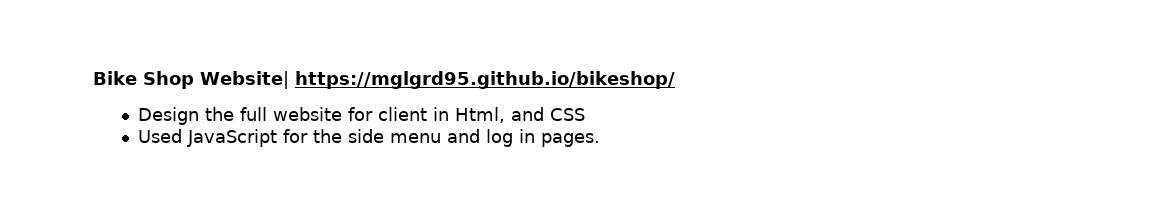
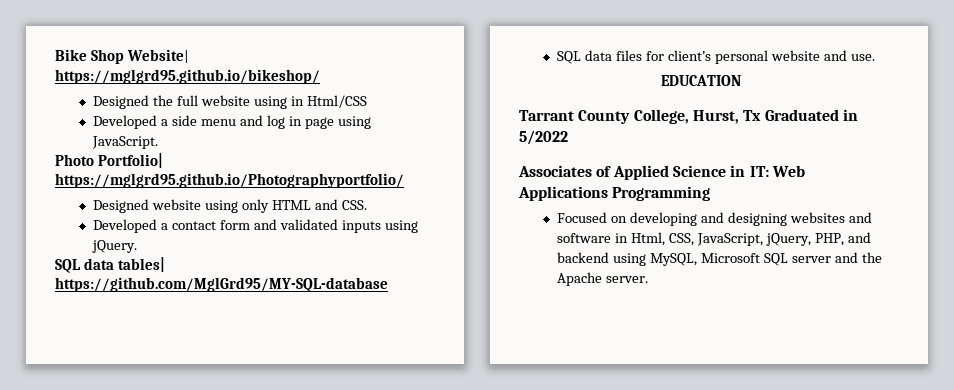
- Design the full website for client in Html, and CSS
- Used JavaScript for the side menu and log in pages.
+ Designed the full website using in Html/CSS
+ Developed a side menu and log in page using JavaScript.
+ Photo Portfolio| https://mglgrd95.github.io/Photographyportfolio/
+ Designed website using only HTML and CSS.
+ Developed a contact form and validated inputs using jQuery.
+ SQL data tables| https://github.com/MglGrd95/MY-SQL-database
+ SQL data files for client’s personal website and use.
+ EDUCATION
+ Tarrant County College, Hurst, Tx Graduated in 5/2022
+ Associates of Applied Science in IT: Web Applications Programming
+ Focused on developing and designing websites and software in Html, CSS, JavaScript, jQuery, PHP, and backend using MySQL, Microsoft SQL server and the Apache server.

